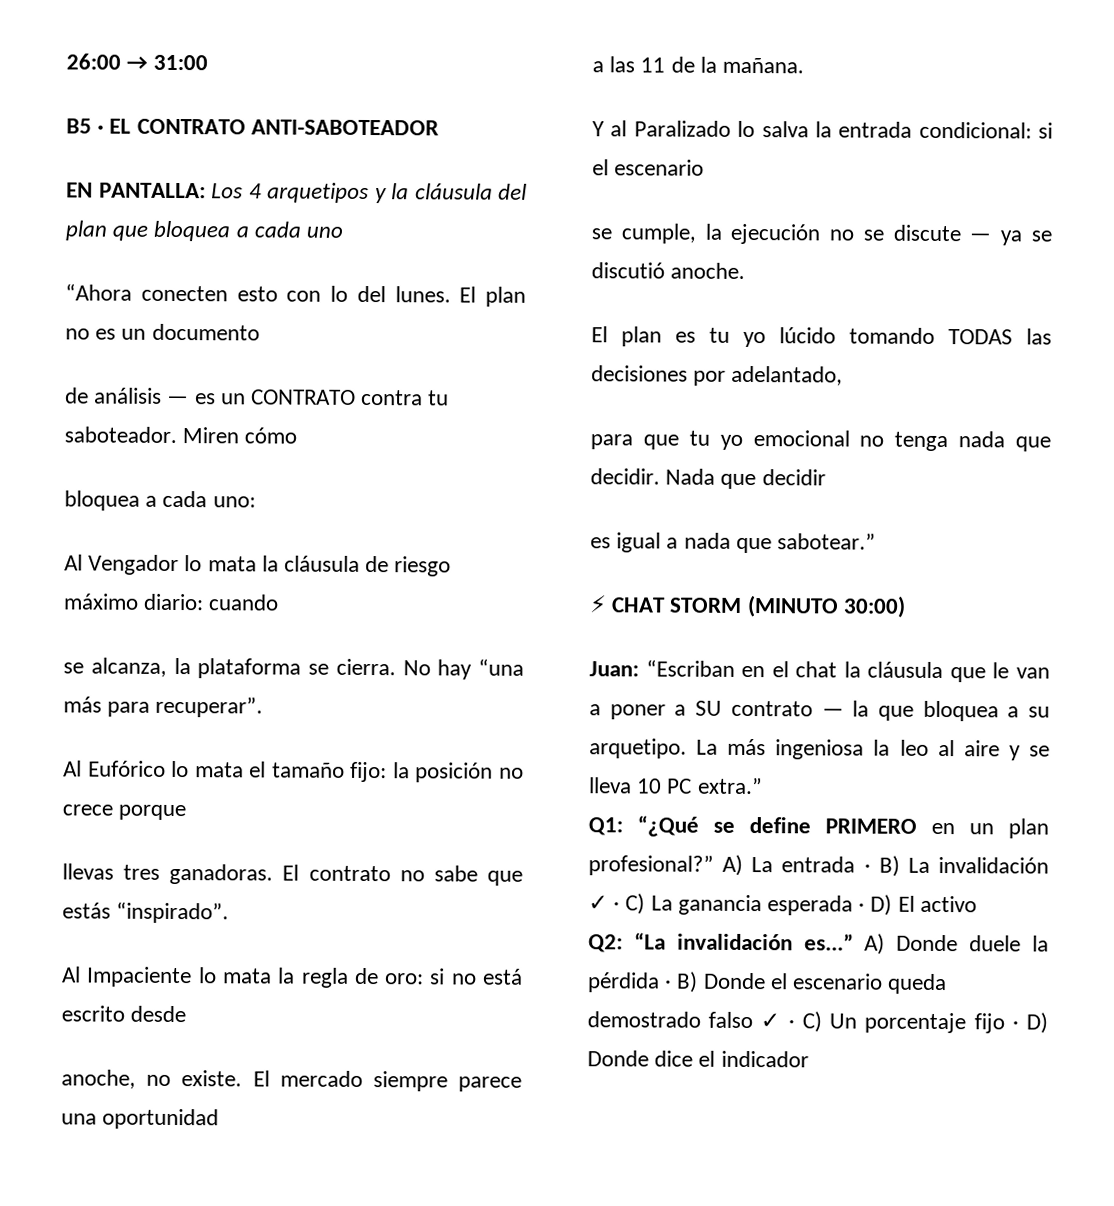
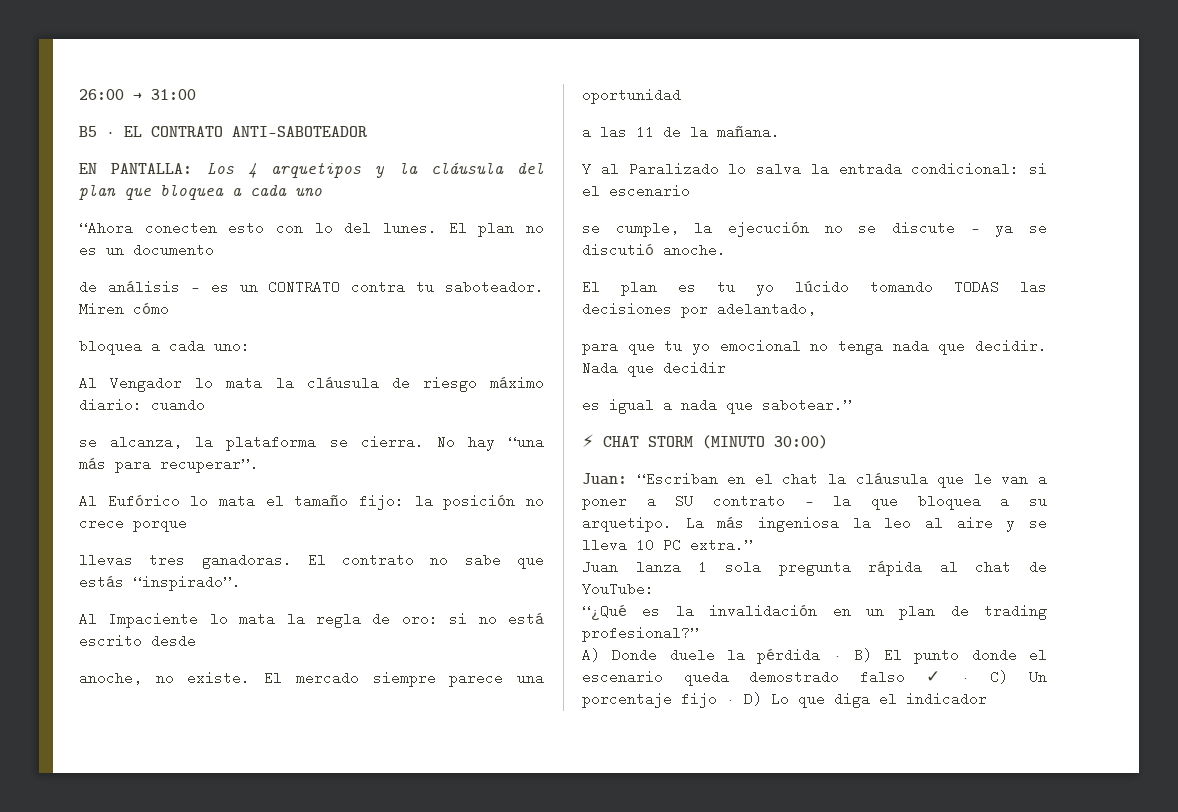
- Q1: “¿Qué se define PRIMERO en un plan profesional?” A) La entrada · B) La invalidación ✓ · C) La ganancia esperada · D) El activo
- Q2: “La invalidación es...” A) Donde duele la pérdida · B) Donde el escenario queda demostrado falso ✓ · C) Un porcentaje fijo · D) Donde dice el indicador
+ Juan lanza 1 sola pregunta rápida al chat de YouTube:
+ “¿Qué es la invalidación en un plan de trading profesional?”
+ A) Donde duele la pérdida · B) El punto donde el escenario queda demostrado falso ✓ · C) Un porcentaje fijo · D) Lo que diga el indicador

